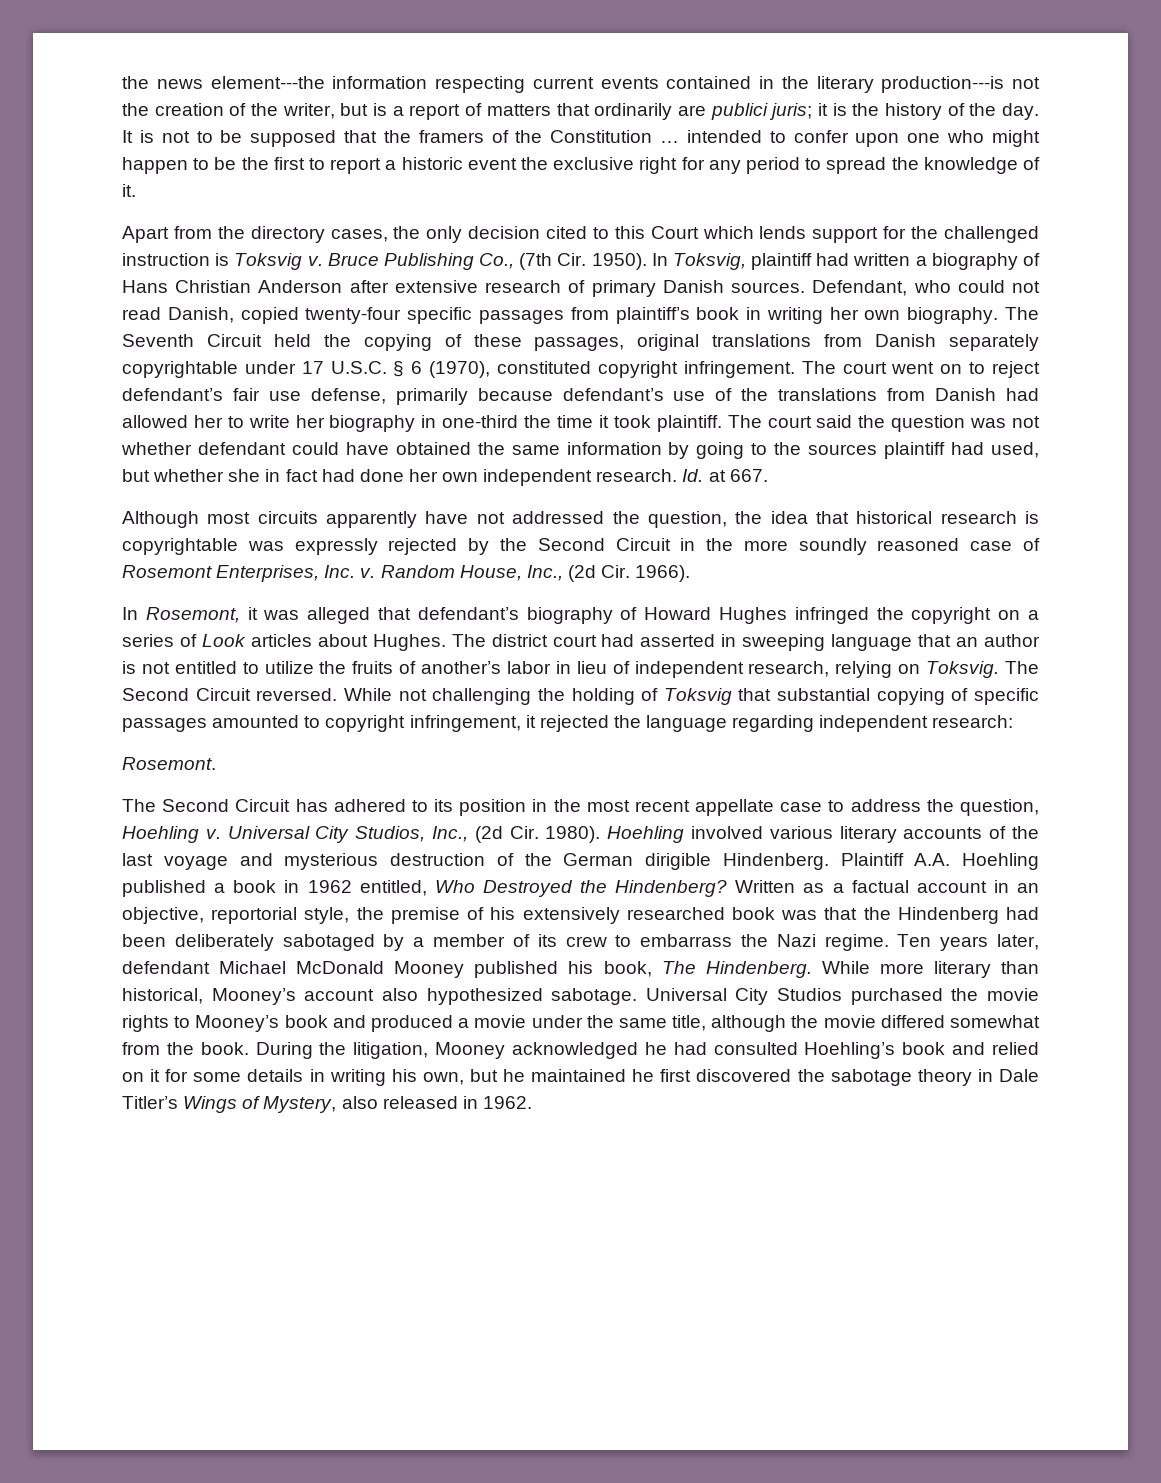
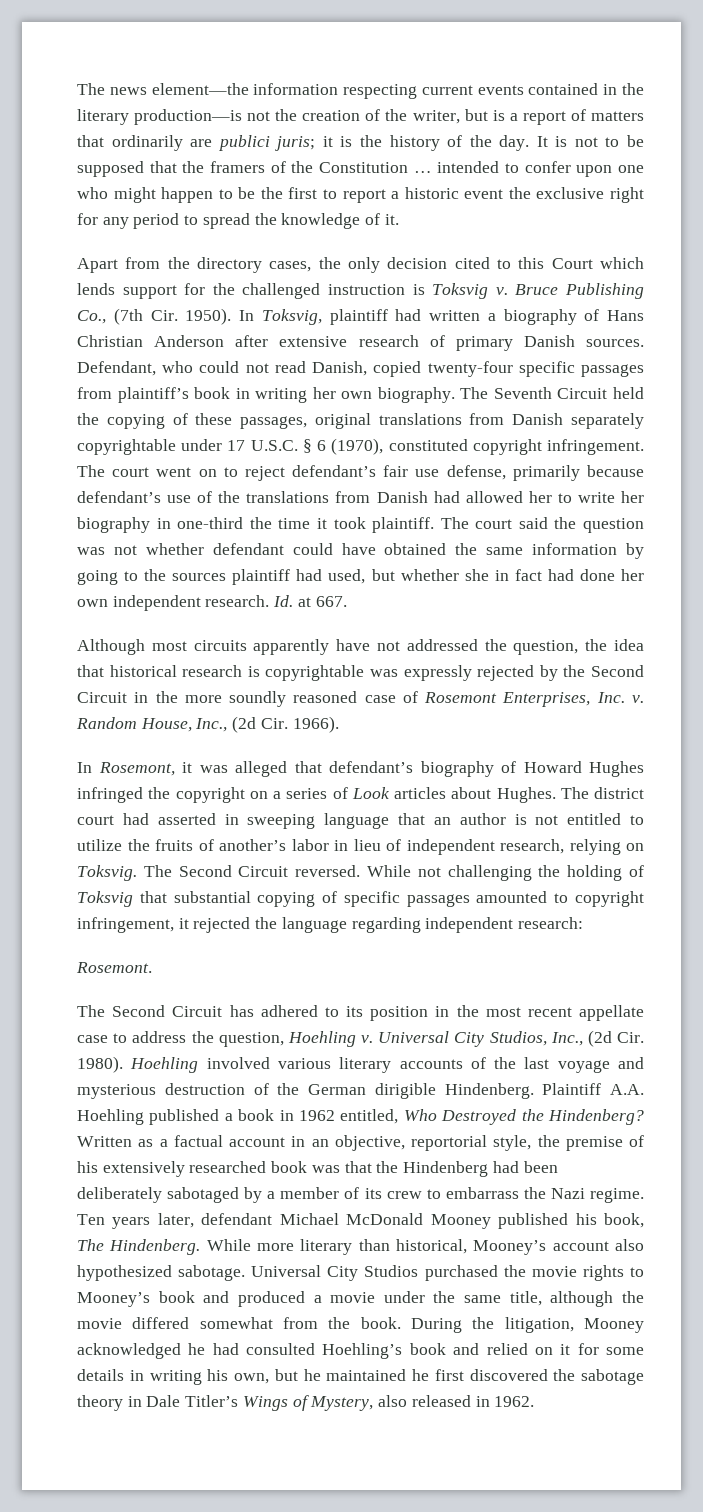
- the news element---the information respecting current events contained in the literary production---is not the creation of the writer, but is a report of matters that ordinarily are publici juris; it is the history of the day.
+ The news element—the information respecting current events contained in the literary production—is not the creation of the writer, but is a report of matters that ordinarily are publici juris; it is the history of the day.

